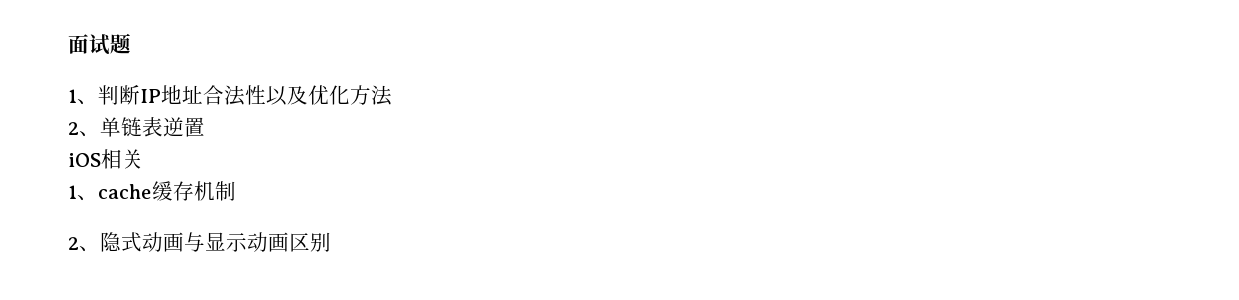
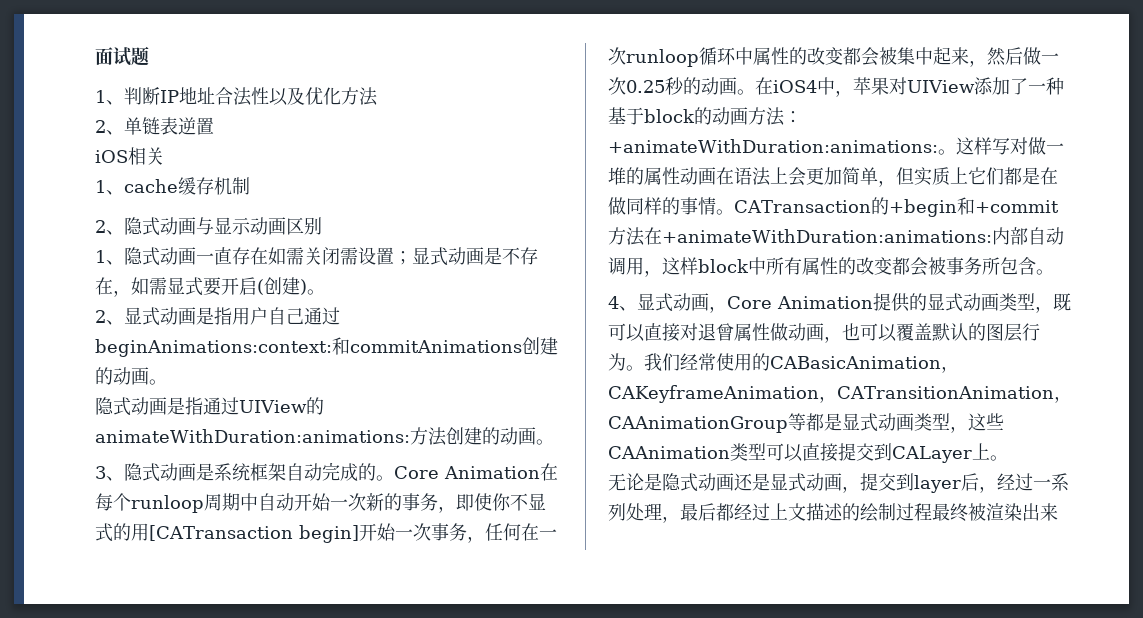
+ 1、隐式动画一直存在如需关闭需设置；显式动画是不存在，如需显式要开启(创建)。
+ 2、显式动画是指用户自己通过beginAnimations:context:和commitAnimations创建的动画。
+ 隐式动画是指通过UIView的animateWithDuration:animations:方法创建的动画。
+ 3、隐式动画是系统框架自动完成的。Core Animation在每个runloop周期中自动开始一次新的事务，即使你不显式的用[CATransaction begin]开始一次事务，任何在一次runloop循环中属性的改变都会被集中起来，然后做一次0.25秒的动画。在iOS4中，苹果对UIView添加了一种基于block的动画方法：+animateWithDuration:animations:。这样写对做一堆的属性动画在语法上会更加简单，但实质上它们都是在做同样的事情。CATransaction的+begin和+commit方法在+animateWithDuration:animations:内部自动调用，这样block中所有属性的改变都会被事务所包含。
+ 4、显式动画，Core Animation提供的显式动画类型，既可以直接对退曾属性做动画，也可以覆盖默认的图层行为。我们经常使用的CABasicAnimation，CAKeyframeAnimation，CATransitionAnimation，CAAnimationGroup等都是显式动画类型，这些CAAnimation类型可以直接提交到CALayer上。
+ 无论是隐式动画还是显式动画，提交到layer后，经过一系列处理，最后都经过上文描述的绘制过程最终被渲染出来

